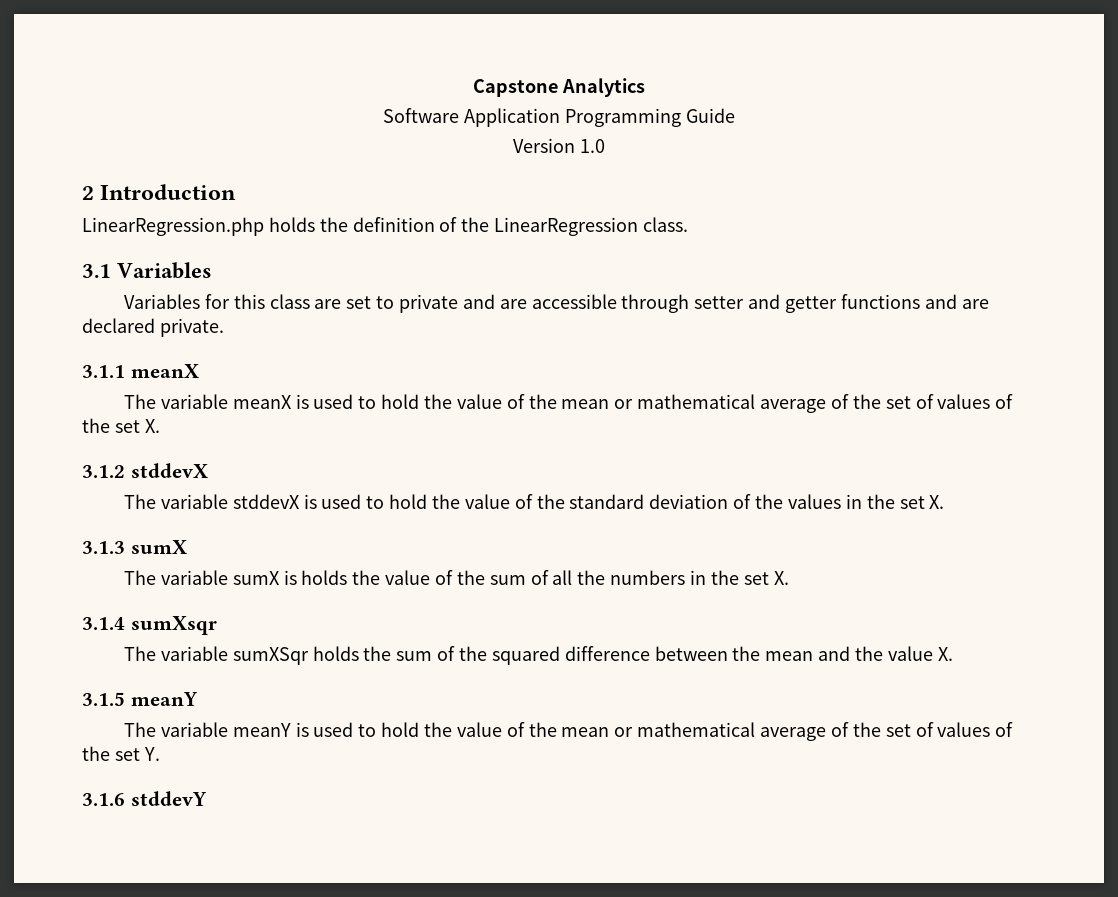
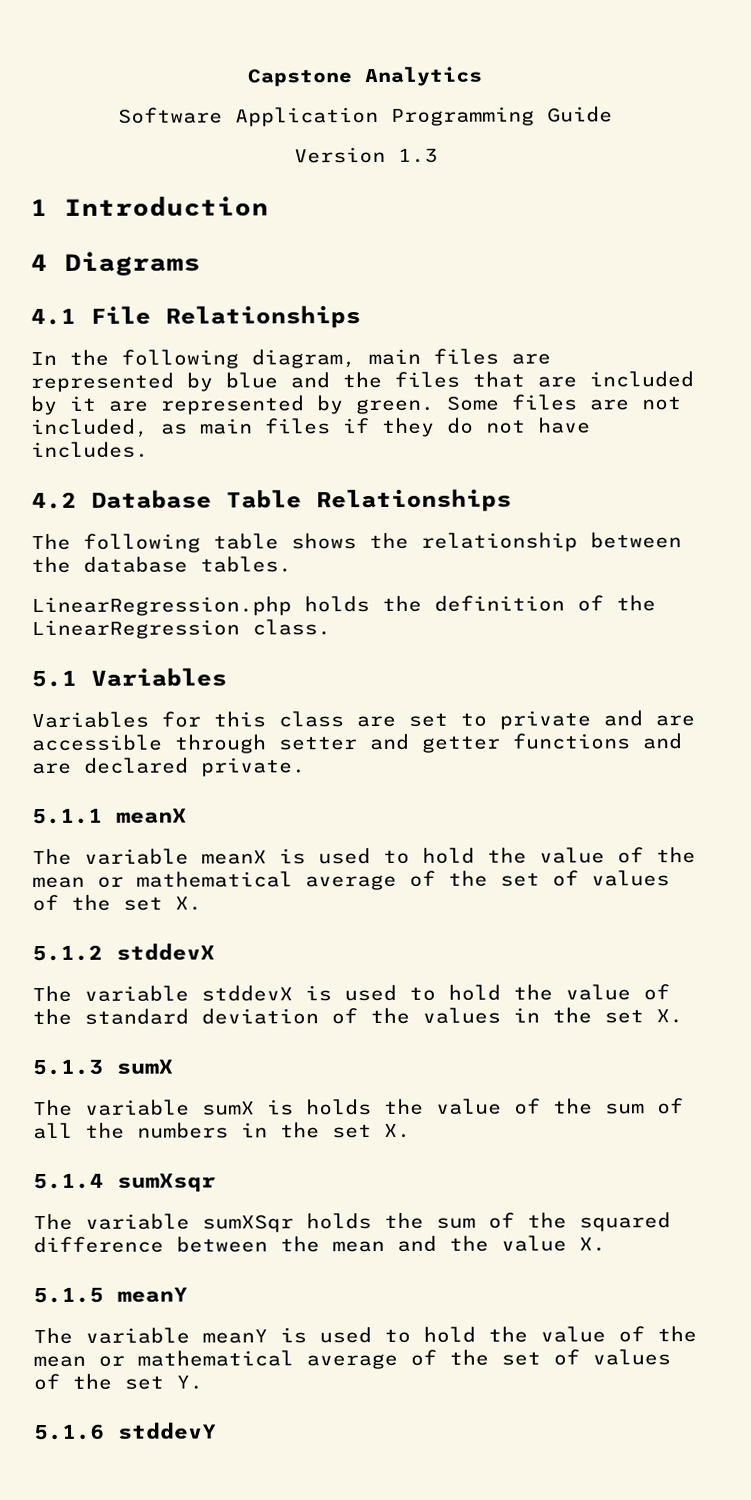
- Version 1.0
- 2 Introduction
+ Version 1.3
+ 1 Introduction
+ 4 Diagrams
+ 4.1 File Relationships
+ In the following diagram, main files are represented by blue and the files that are included by it are represented by green. Some files are not included, as main files if they do not have includes.
+ 4.2 Database Table Relationships
+ The following table shows the relationship between the database tables.
- 3.1 Variables
+ 5.1 Variables
- 3.1.1 meanX
+ 5.1.1 meanX
- 3.1.2 stddevX
+ 5.1.2 stddevX
- 3.1.3 sumX
+ 5.1.3 sumX
- 3.1.4 sumXsqr
+ 5.1.4 sumXsqr
- 3.1.5 meanY
+ 5.1.5 meanY
- 3.1.6 stddevY
+ 5.1.6 stddevY

